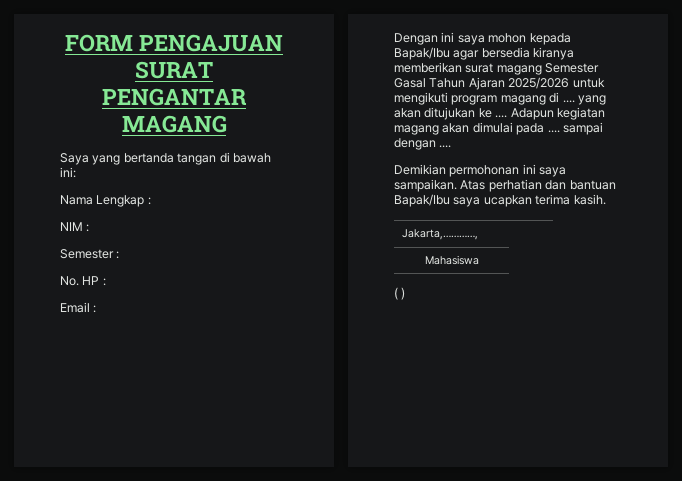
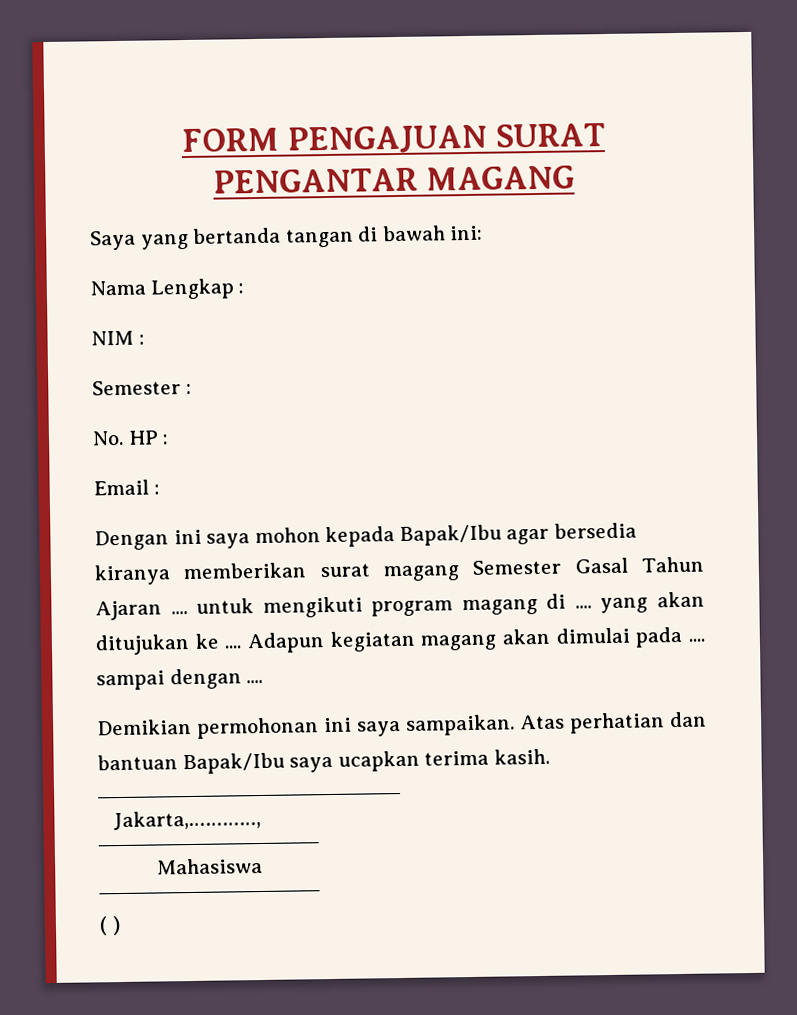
- Dengan ini saya mohon kepada Bapak/Ibu agar bersedia kiranya memberikan surat magang Semester Gasal Tahun Ajaran 2025/2026 untuk mengikuti program magang di .... yang akan ditujukan ke ....
+ Dengan ini saya mohon kepada Bapak/Ibu agar bersedia kiranya memberikan surat magang Semester Gasal Tahun Ajaran .... untuk mengikuti program magang di .... yang akan ditujukan ke ....

